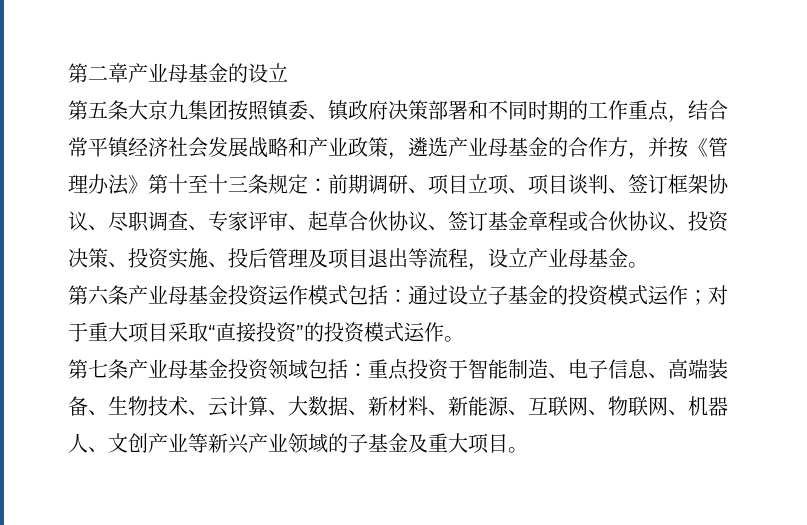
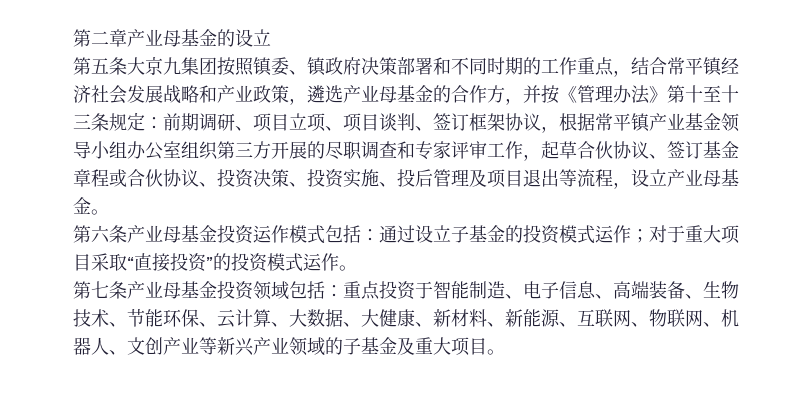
- 前期调研、项目立项、项目谈判、签订框架协议、尽职调查、专家评审、起草合伙协议、签订基金章程或合伙协议、投资决策、投资实施、投后管理及项目退出等流程，设立产业母基金。
+ 前期调研、项目立项、项目谈判、签订框架协议，根据常平镇产业基金领导小组办公室组织第三方开展的尽职调查和专家评审工作，起草合伙协议、签订基金章程或合伙协议、投资决策、投资实施、投后管理及项目退出等流程，设立产业母基金。
- 第七条产业母基金投资领域包括：重点投资于智能制造、电子信息、高端装备、生物技术、云计算、大数据、新材料、新能源、互联网、物联网、机器人、文创产业等新兴产业领域的子基金及重大项目。
+ 第七条产业母基金投资领域包括：重点投资于智能制造、电子信息、高端装备、生物技术、节能环保、云计算、大数据、大健康、新材料、新能源、互联网、物联网、机器人、文创产业等新兴产业领域的子基金及重大项目。

